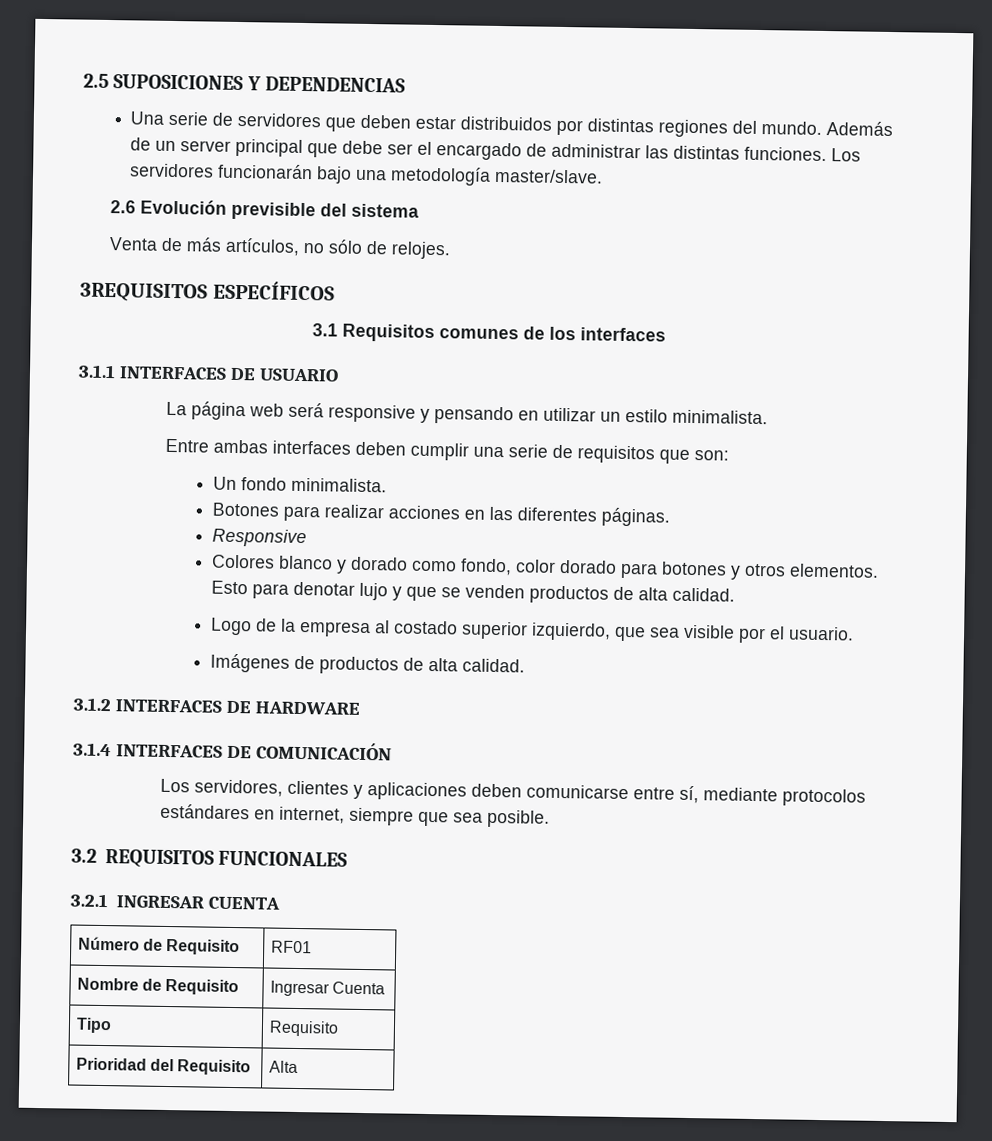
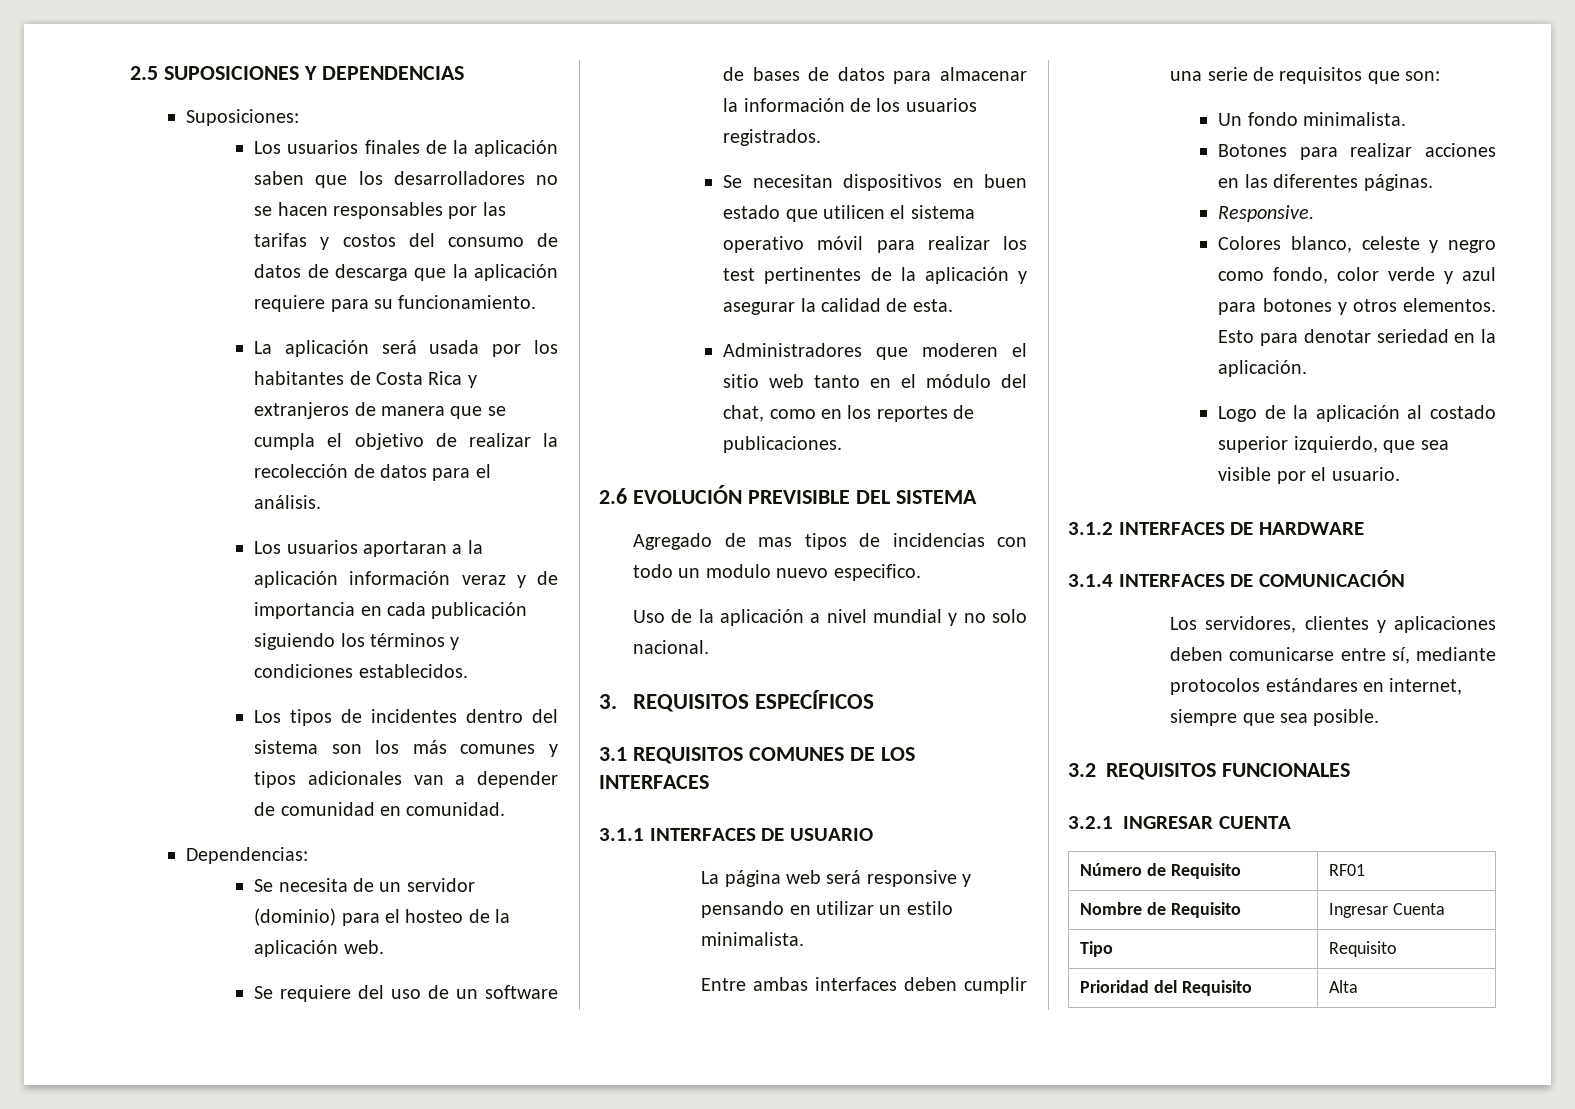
- Una serie de servidores que deben estar distribuidos por distintas regiones del mundo. Además de un server principal que debe ser el encargado de administrar las distintas funciones. Los servidores funcionarán bajo una metodología master/slave.
- 2.6 Evolución previsible del sistema
- Venta de más artículos, no sólo de relojes.
- 3REQUISITOS ESPECÍFICOS
- 3.1 Requisitos comunes de los interfaces
+ Suposiciones:
+ Los usuarios finales de la aplicación saben que los desarrolladores no se hacen responsables por las tarifas y costos del consumo de datos de descarga que la aplicación requiere para su funcionamiento.
+ La aplicación será usada por los habitantes de Costa Rica y extranjeros de manera que se cumpla el objetivo de realizar la recolección de datos para el análisis.
+ Los usuarios aportaran a la aplicación información veraz y de importancia en cada publicación siguiendo los términos y condiciones establecidos.
+ Los tipos de incidentes dentro del sistema son los más comunes y tipos adicionales van a depender de comunidad en comunidad.
+ Dependencias:
+ Se necesita de un servidor (dominio) para el hosteo de la aplicación web.
+ Se requiere del uso de un software de bases de datos para almacenar la información de los usuarios registrados.
+ Se necesitan dispositivos en buen estado que utilicen el sistema operativo móvil para realizar los test pertinentes de la aplicación y asegurar la calidad de esta.
+ Administradores que moderen el sitio web tanto en el módulo del chat, como en los reportes de publicaciones.
+ 2.6 EVOLUCIÓN PREVISIBLE DEL SISTEMA
+ Agregado de mas tipos de incidencias con todo un modulo nuevo especifico.
+ Uso de la aplicación a nivel mundial y no solo nacional.
+ 3. REQUISITOS ESPECÍFICOS
+ 3.1 REQUISITOS COMUNES DE LOS INTERFACES
- Responsive
+ Responsive.
- Colores blanco y dorado como fondo, color dorado para botones y otros elementos.
+ Colores blanco, celeste y negro como fondo, color verde y azul para botones y otros elementos.
- Esto para denotar lujo y que se venden productos de alta calidad.
+ Esto para denotar seriedad en la aplicación.
- Logo de la empresa al costado superior izquierdo, que sea visible por el usuario.
+ Logo de la aplicación al costado superior izquierdo, que sea visible por el usuario.
- Imágenes de productos de alta calidad.

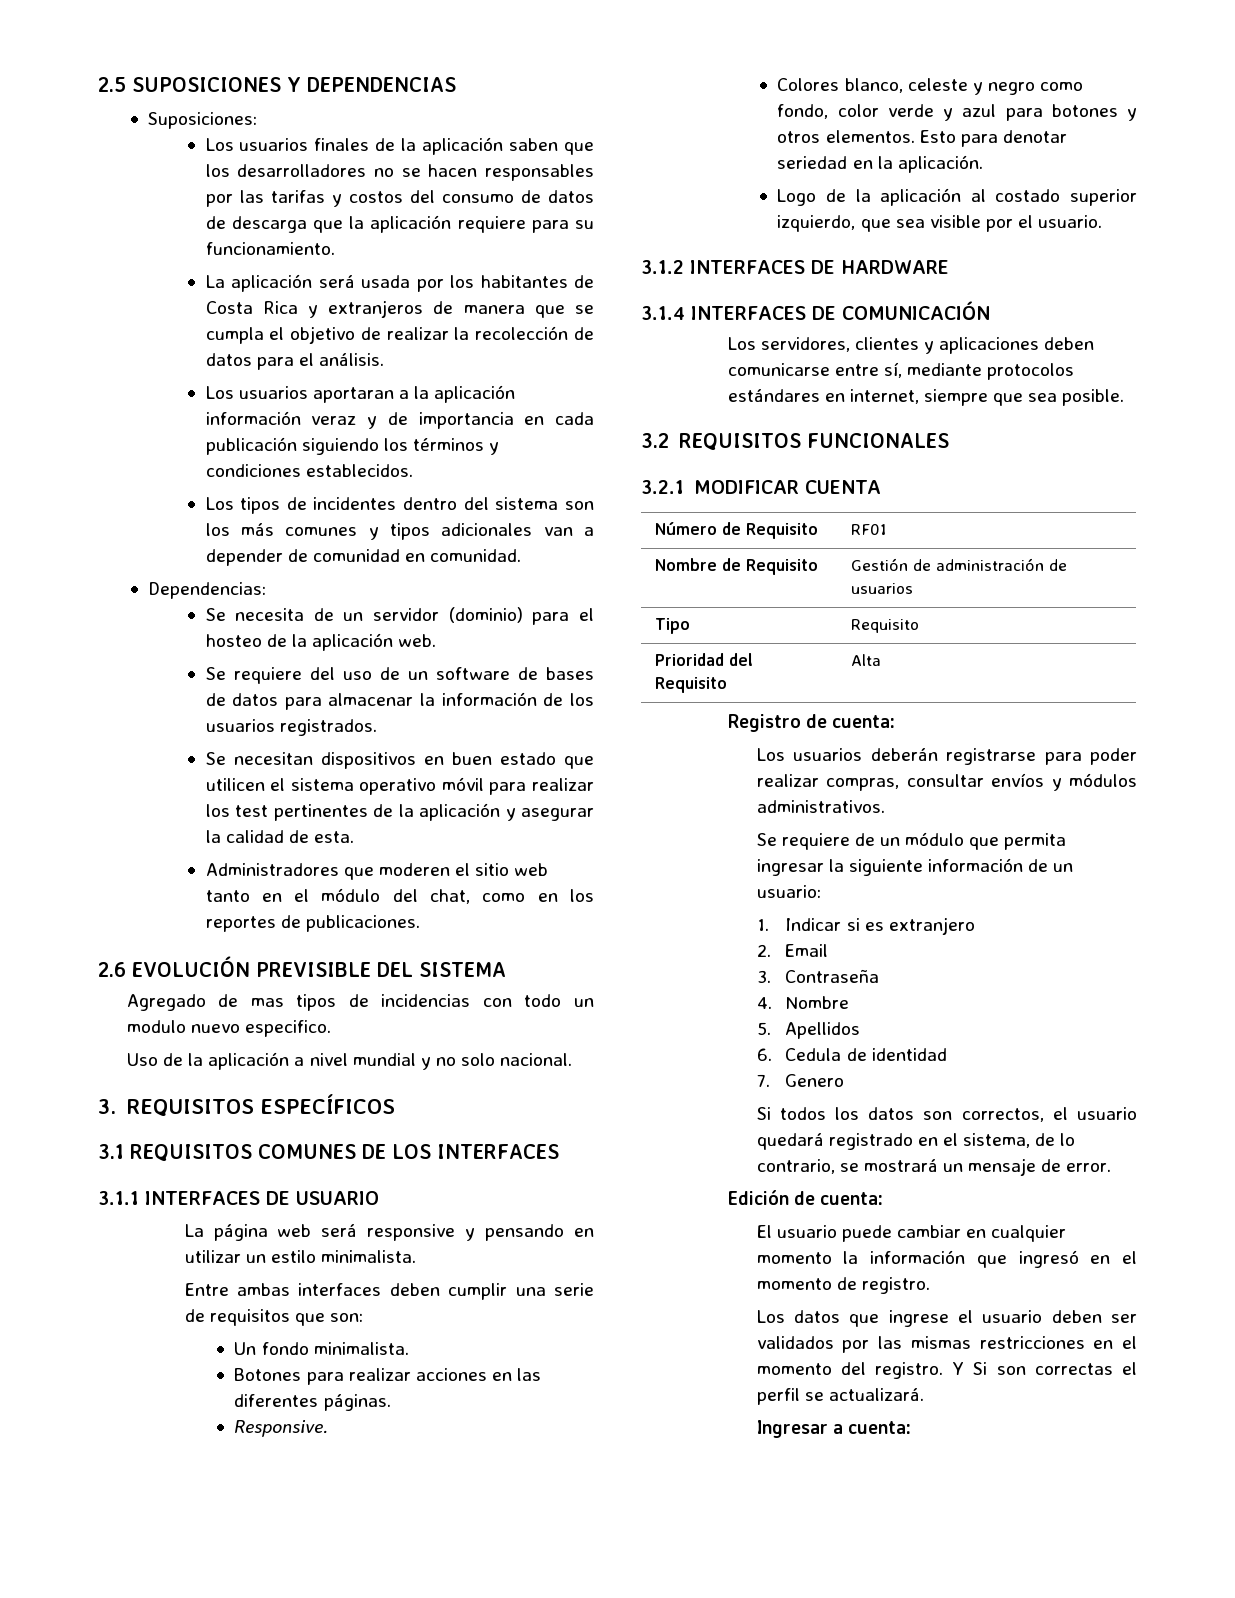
- 3.2.1 INGRESAR CUENTA
+ 3.2.1 MODIFICAR CUENTA
- Nombre de Requisito | Ingresar Cuenta
+ Nombre de Requisito | Gestión de administración de usuarios
+ Registro de cuenta:
+ Los usuarios deberán registrarse para poder realizar compras, consultar envíos y módulos administrativos.
+ Se requiere de un módulo que permita ingresar la siguiente información de un usuario:
+ 1. Indicar si es extranjero
+ 2. Email
+ 3. Contraseña
+ 4. Nombre
+ 5. Apellidos
+ 6. Cedula de identidad
+ 7. Genero
+ Si todos los datos son correctos, el usuario quedará registrado en el sistema, de lo contrario, se mostrará un mensaje de error.
+ Edición de cuenta:
+ El usuario puede cambiar en cualquier momento la información que ingresó en el momento de registro.
+ Los datos que ingrese el usuario deben ser validados por las mismas restricciones en el momento del registro. Y Si son correctas el perfil se actualizará.
+ Ingresar a cuenta:

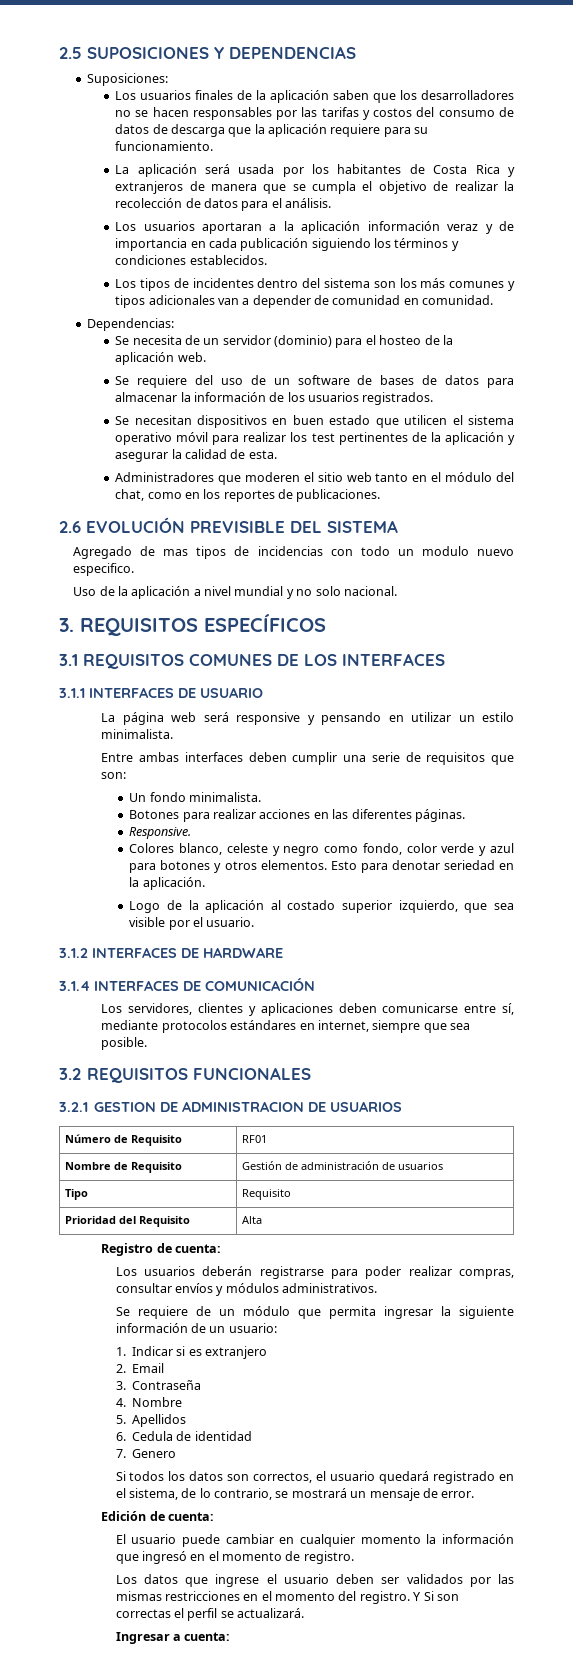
- 3.2.1 MODIFICAR CUENTA
+ 3.2.1 GESTION DE ADMINISTRACION DE USUARIOS

